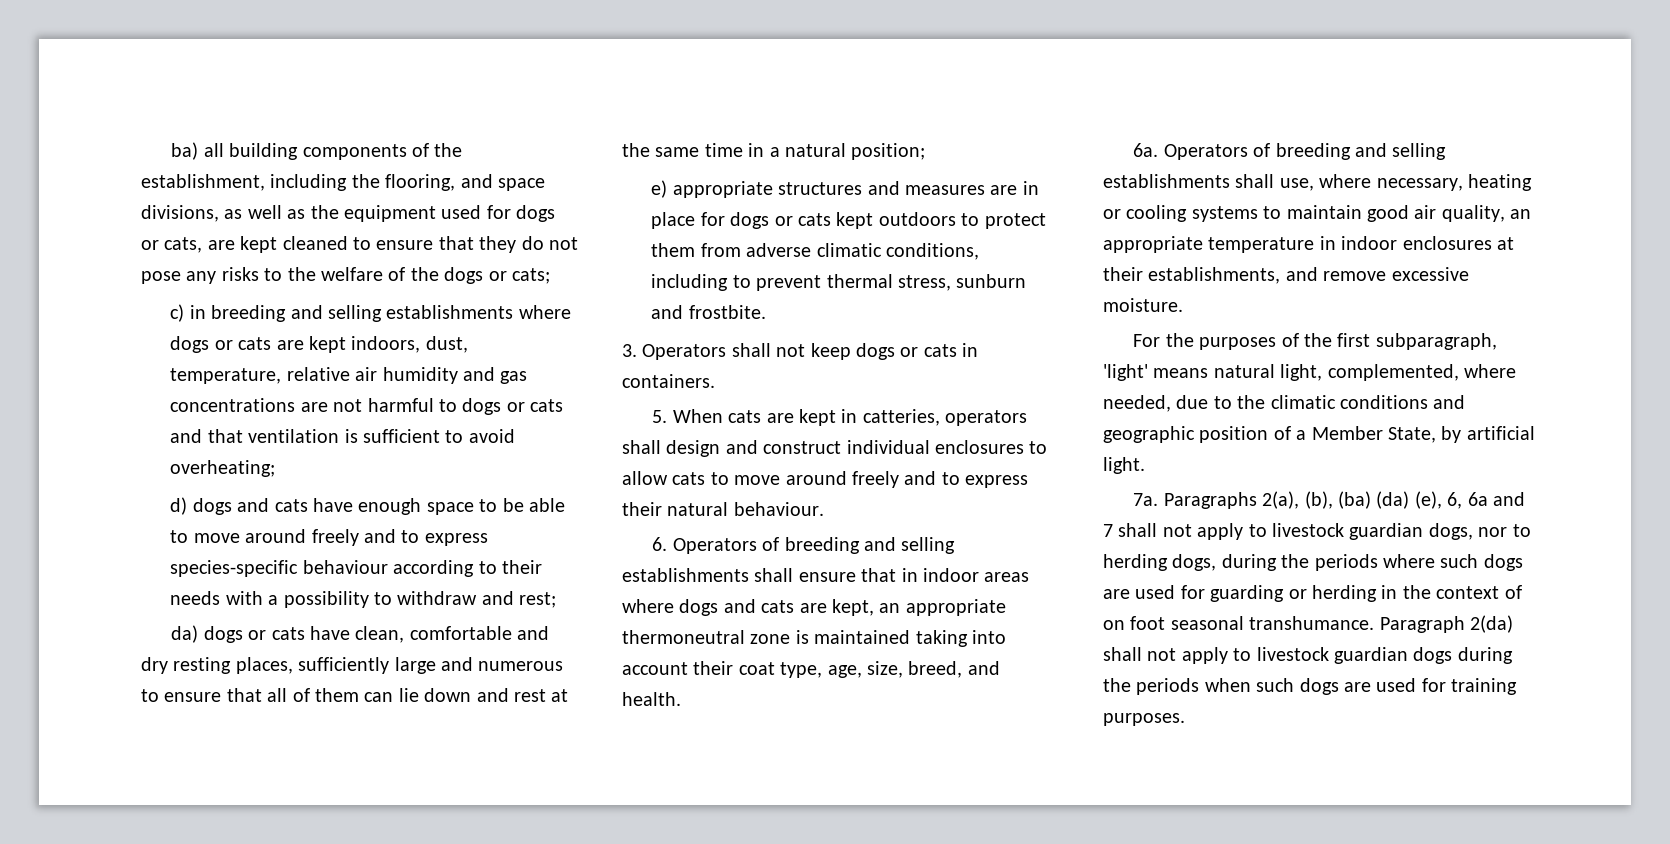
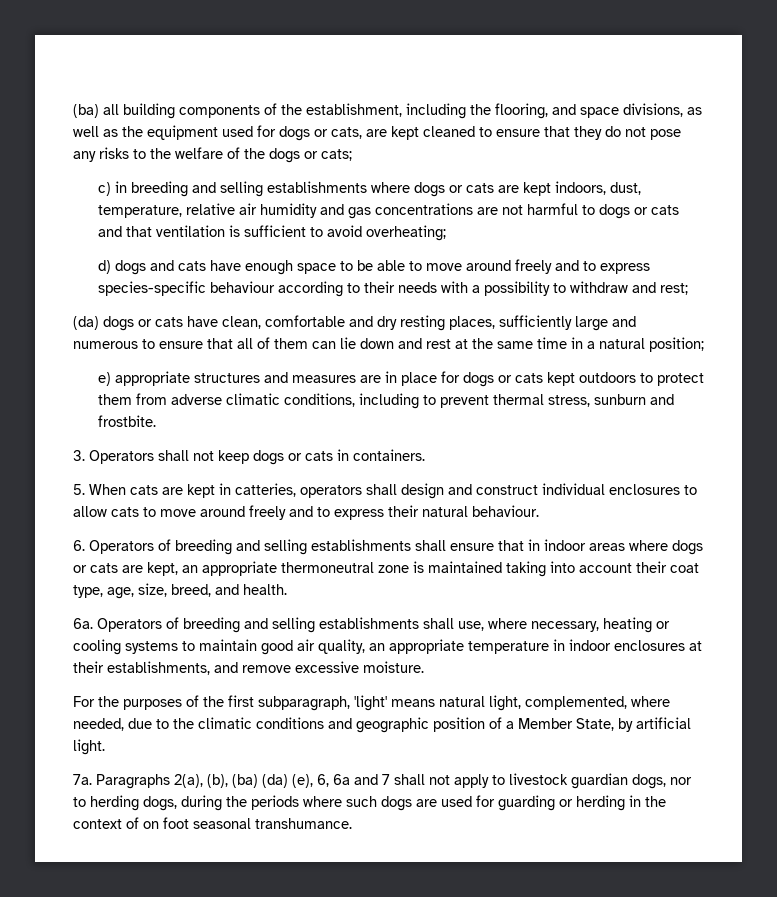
- ba) all building components of the establishment, including the flooring, and space divisions, as well as the equipment used for dogs or cats, are kept cleaned to ensure that they do not pose any risks to the welfare of the dogs or cats;
+ (ba) all building components of the establishment, including the flooring, and space divisions, as well as the equipment used for dogs or cats, are kept cleaned to ensure that they do not pose any risks to the welfare of the dogs or cats;
- da) dogs or cats have clean, comfortable and dry resting places, sufficiently large and numerous to ensure that all of them can lie down and rest at the same time in a natural position;
+ (da) dogs or cats have clean, comfortable and dry resting places, sufficiently large and numerous to ensure that all of them can lie down and rest at the same time in a natural position;
- 6. Operators of breeding and selling establishments shall ensure that in indoor areas where dogs and cats are kept, an appropriate thermoneutral zone is maintained taking into account their coat type, age, size, breed, and health.
+ 6. Operators of breeding and selling establishments shall ensure that in indoor areas where dogs or cats are kept, an appropriate thermoneutral zone is maintained taking into account their coat type, age, size, breed, and health.
- Paragraph 2(da) shall not apply to livestock guardian dogs during the periods when such dogs are used for training purposes.

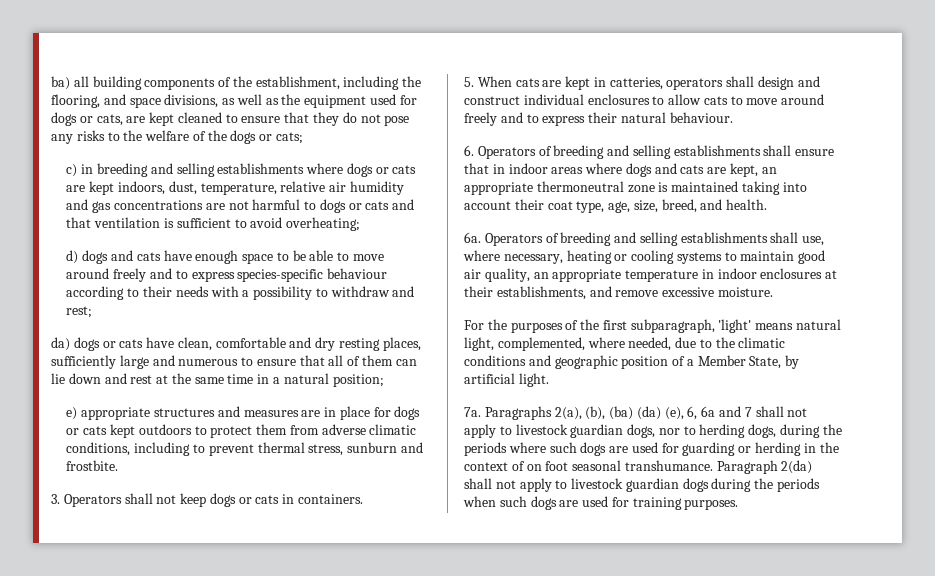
- (ba) all building components of the establishment, including the flooring, and space divisions, as well as the equipment used for dogs or cats, are kept cleaned to ensure that they do not pose any risks to the welfare of the dogs or cats;
+ ba) all building components of the establishment, including the flooring, and space divisions, as well as the equipment used for dogs or cats, are kept cleaned to ensure that they do not pose any risks to the welfare of the dogs or cats;
- (da) dogs or cats have clean, comfortable and dry resting places, sufficiently large and numerous to ensure that all of them can lie down and rest at the same time in a natural position;
+ da) dogs or cats have clean, comfortable and dry resting places, sufficiently large and numerous to ensure that all of them can lie down and rest at the same time in a natural position;
- 6. Operators of breeding and selling establishments shall ensure that in indoor areas where dogs or cats are kept, an appropriate thermoneutral zone is maintained taking into account their coat type, age, size, breed, and health.
+ 6. Operators of breeding and selling establishments shall ensure that in indoor areas where dogs and cats are kept, an appropriate thermoneutral zone is maintained taking into account their coat type, age, size, breed, and health.
+ Paragraph 2(da) shall not apply to livestock guardian dogs during the periods when such dogs are used for training purposes.

